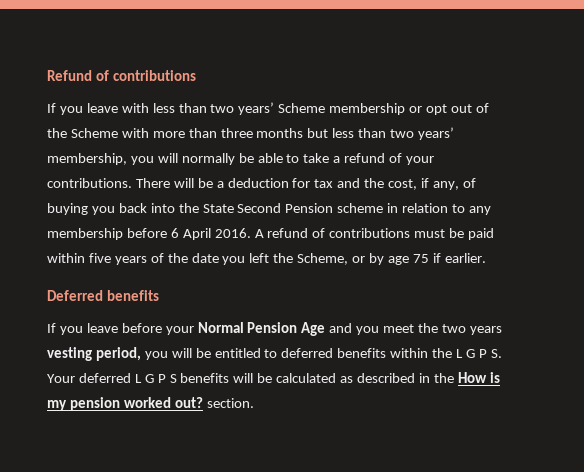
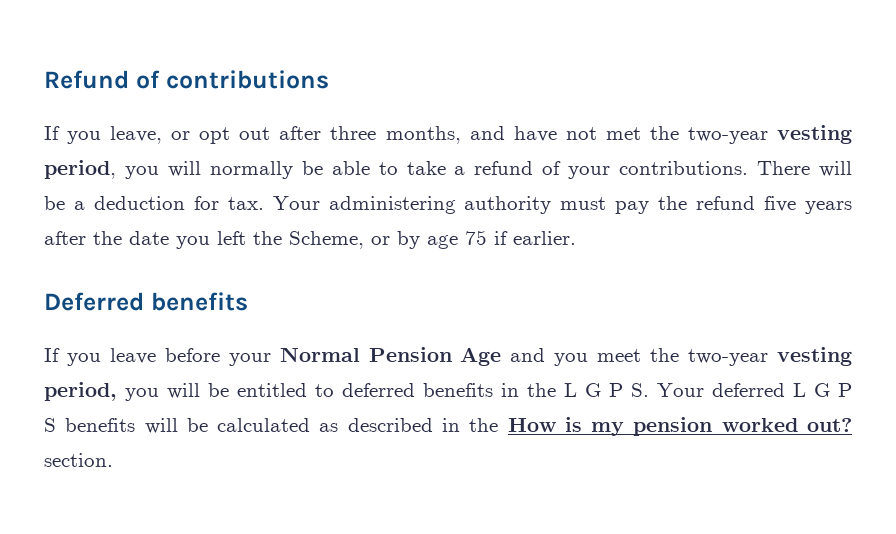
- If you leave with less than two years’ Scheme membership or opt out of the Scheme with more than three months but less than two years’ membership, you will normally be able to take a refund of your contributions.
+ If you leave, or opt out after three months, and have not met the two-year vesting period, you will normally be able to take a refund of your contributions.
- There will be a deduction for tax and the cost, if any, of buying you back into the State Second Pension scheme in relation to any membership before 6 April 2016. A refund of contributions must be paid within five years of the date you left the Scheme, or by age 75 if earlier.
+ There will be a deduction for tax. Your administering authority must pay the refund five years after the date you left the Scheme, or by age 75 if earlier.
- If you leave before your Normal Pension Age and you meet the two years vesting period, you will be entitled to deferred benefits within the L G P S. Your deferred L G P S benefits will be calculated as described in the How is my pension worked out? section.
+ If you leave before your Normal Pension Age and you meet the two-year vesting period, you will be entitled to deferred benefits in the L G P S. Your deferred L G P S benefits will be calculated as described in the How is my pension worked out? section.

